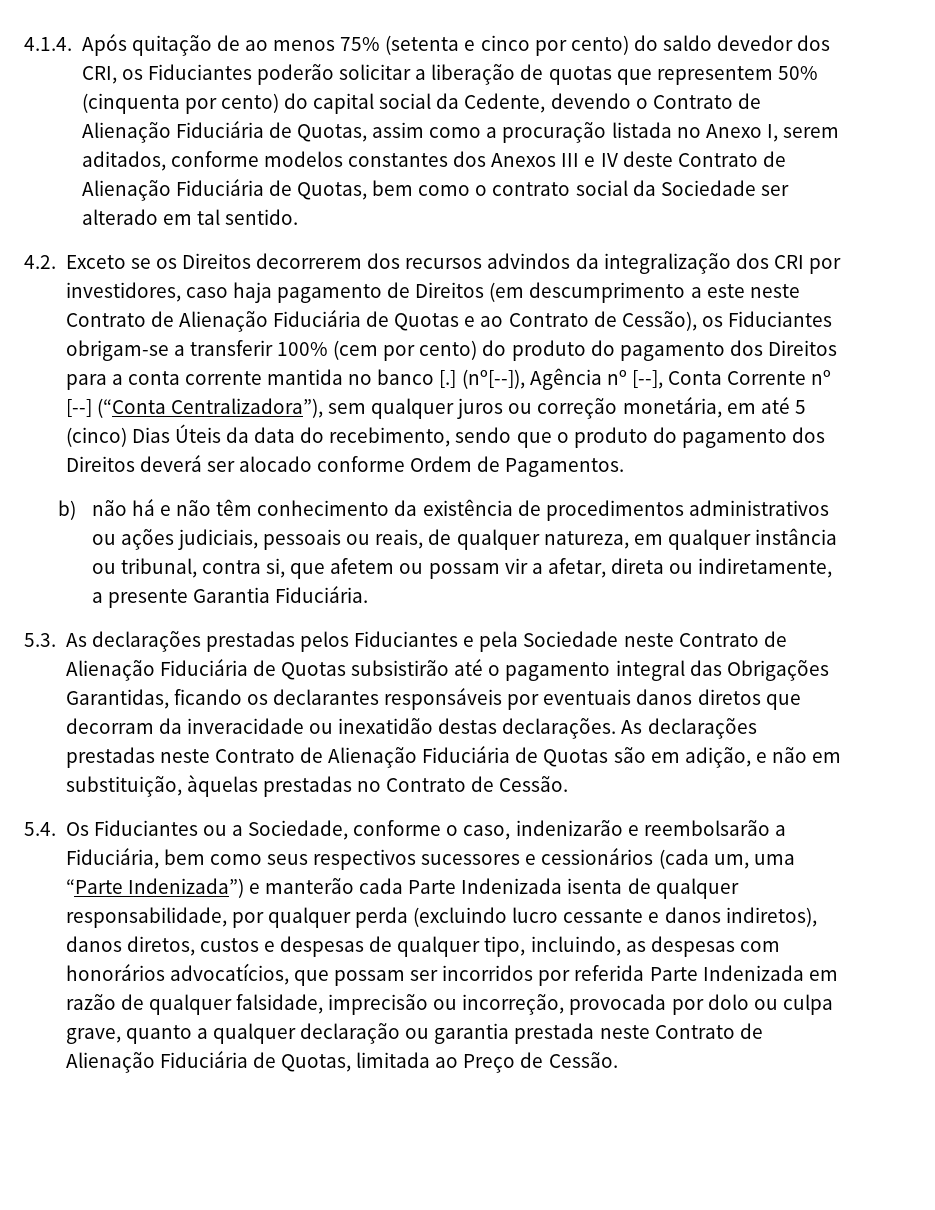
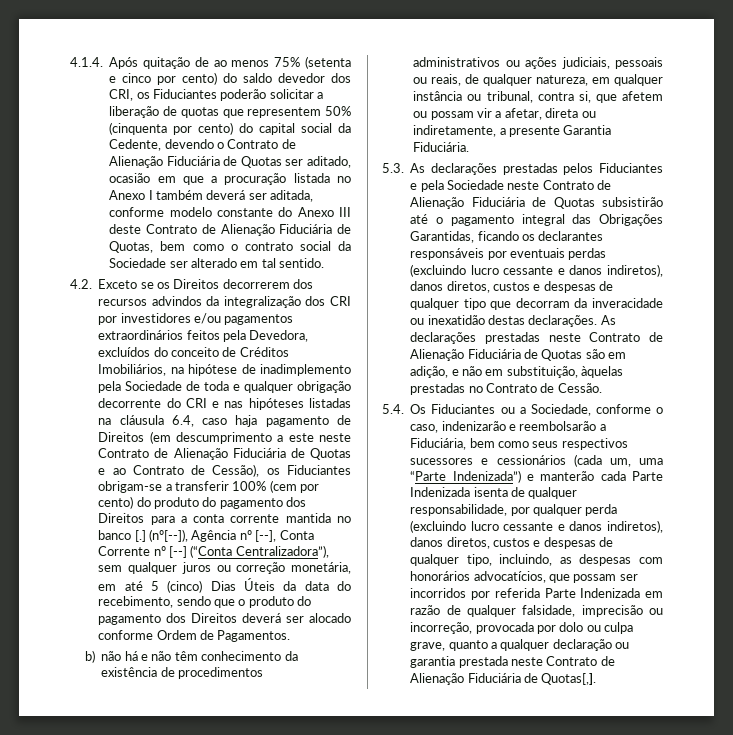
- 4.1.4. Após quitação de ao menos 75% (setenta e cinco por cento) do saldo devedor dos CRI, os Fiduciantes poderão solicitar a liberação de quotas que representem 50% (cinquenta por cento) do capital social da Cedente, devendo o Contrato de Alienação Fiduciária de Quotas, assim como a procuração listada no Anexo I, serem aditados, conforme modelos constantes dos Anexos III e IV deste Contrato de Alienação Fiduciária de Quotas, bem como o contrato social da Sociedade ser alterado em tal sentido.
+ 4.1.4. Após quitação de ao menos 75% (setenta e cinco por cento) do saldo devedor dos CRI, os Fiduciantes poderão solicitar a liberação de quotas que representem 50% (cinquenta por cento) do capital social da Cedente, devendo o Contrato de Alienação Fiduciária de Quotas ser aditado, ocasião em que a procuração listada no Anexo I também deverá ser aditada, conforme modelo constante do Anexo III deste Contrato de Alienação Fiduciária de Quotas, bem como o contrato social da Sociedade ser alterado em tal sentido.
- 4.2. Exceto se os Direitos decorrerem dos recursos advindos da integralização dos CRI por investidores, caso haja pagamento de Direitos (em descumprimento a este neste Contrato de Alienação Fiduciária de Quotas e ao Contrato de Cessão), os Fiduciantes obrigam-se a transferir 100% (cem por cento) do produto do pagamento dos Direitos para a conta corrente mantida no banco [.]
+ 4.2. Exceto se os Direitos decorrerem dos recursos advindos da integralização dos CRI por investidores e/ou pagamentos extraordinários feitos pela Devedora, excluídos do conceito de Créditos Imobiliários, na hipótese de inadimplemento pela Sociedade de toda e qualquer obrigação decorrente do CRI e nas hipóteses listadas na cláusula 6.4, caso haja pagamento de Direitos (em descumprimento a este neste Contrato de Alienação Fiduciária de Quotas e ao Contrato de Cessão), os Fiduciantes obrigam-se a transferir 100% (cem por cento) do produto do pagamento dos Direitos para a conta corrente mantida no banco [.]
- 5.3. As declarações prestadas pelos Fiduciantes e pela Sociedade neste Contrato de Alienação Fiduciária de Quotas subsistirão até o pagamento integral das Obrigações Garantidas, ficando os declarantes responsáveis por eventuais danos diretos que decorram da inveracidade ou inexatidão destas declarações.
+ 5.3. As declarações prestadas pelos Fiduciantes e pela Sociedade neste Contrato de Alienação Fiduciária de Quotas subsistirão até o pagamento integral das Obrigações Garantidas, ficando os declarantes responsáveis por eventuais perdas (excluindo lucro cessante e danos indiretos), danos diretos, custos e despesas de qualquer tipo que decorram da inveracidade ou inexatidão destas declarações.
- 5.4. Os Fiduciantes ou a Sociedade, conforme o caso, indenizarão e reembolsarão a Fiduciária, bem como seus respectivos sucessores e cessionários (cada um, uma “Parte Indenizada”) e manterão cada Parte Indenizada isenta de qualquer responsabilidade, por qualquer perda (excluindo lucro cessante e danos indiretos), danos diretos, custos e despesas de qualquer tipo, incluindo, as despesas com honorários advocatícios, que possam ser incorridos por referida Parte Indenizada em razão de qualquer falsidade, imprecisão ou incorreção, provocada por dolo ou culpa grave, quanto a qualquer declaração ou garantia prestada neste Contrato de Alienação Fiduciária de Quotas, limitada ao Preço de Cessão.
+ 5.4. Os Fiduciantes ou a Sociedade, conforme o caso, indenizarão e reembolsarão a Fiduciária, bem como seus respectivos sucessores e cessionários (cada um, uma “Parte Indenizada”) e manterão cada Parte Indenizada isenta de qualquer responsabilidade, por qualquer perda (excluindo lucro cessante e danos indiretos), danos diretos, custos e despesas de qualquer tipo, incluindo, as despesas com honorários advocatícios, que possam ser incorridos por referida Parte Indenizada em razão de qualquer falsidade, imprecisão ou incorreção, provocada por dolo ou culpa grave, quanto a qualquer declaração ou garantia prestada neste Contrato de Alienação Fiduciária de Quotas[,].

